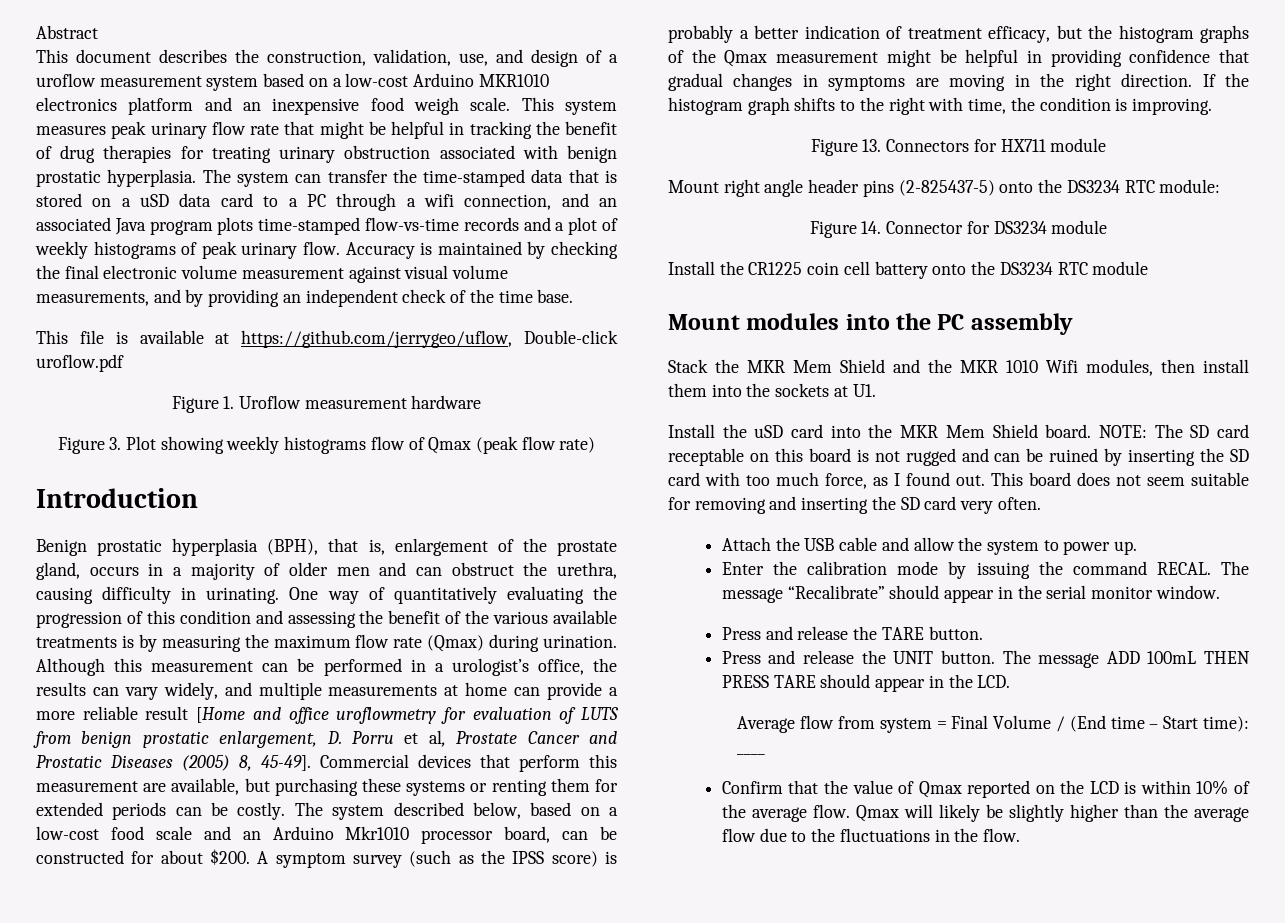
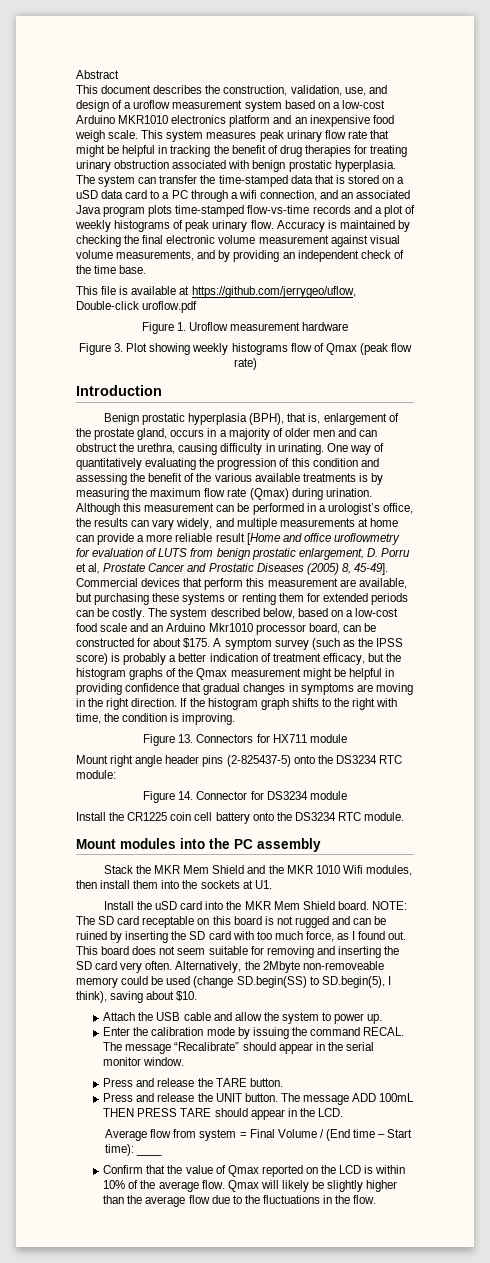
- The system described below, based on a low-cost food scale and an Arduino Mkr1010 processor board, can be constructed for about $200.
+ The system described below, based on a low-cost food scale and an Arduino Mkr1010 processor board, can be constructed for about $175.
- Install the CR1225 coin cell battery onto the DS3234 RTC module
+ Install the CR1225 coin cell battery onto the DS3234 RTC module.
+ Alternatively, the 2Mbyte non-removeable memory could be used (change SD.begin(SS) to SD.begin(5), I think), saving about $10.

